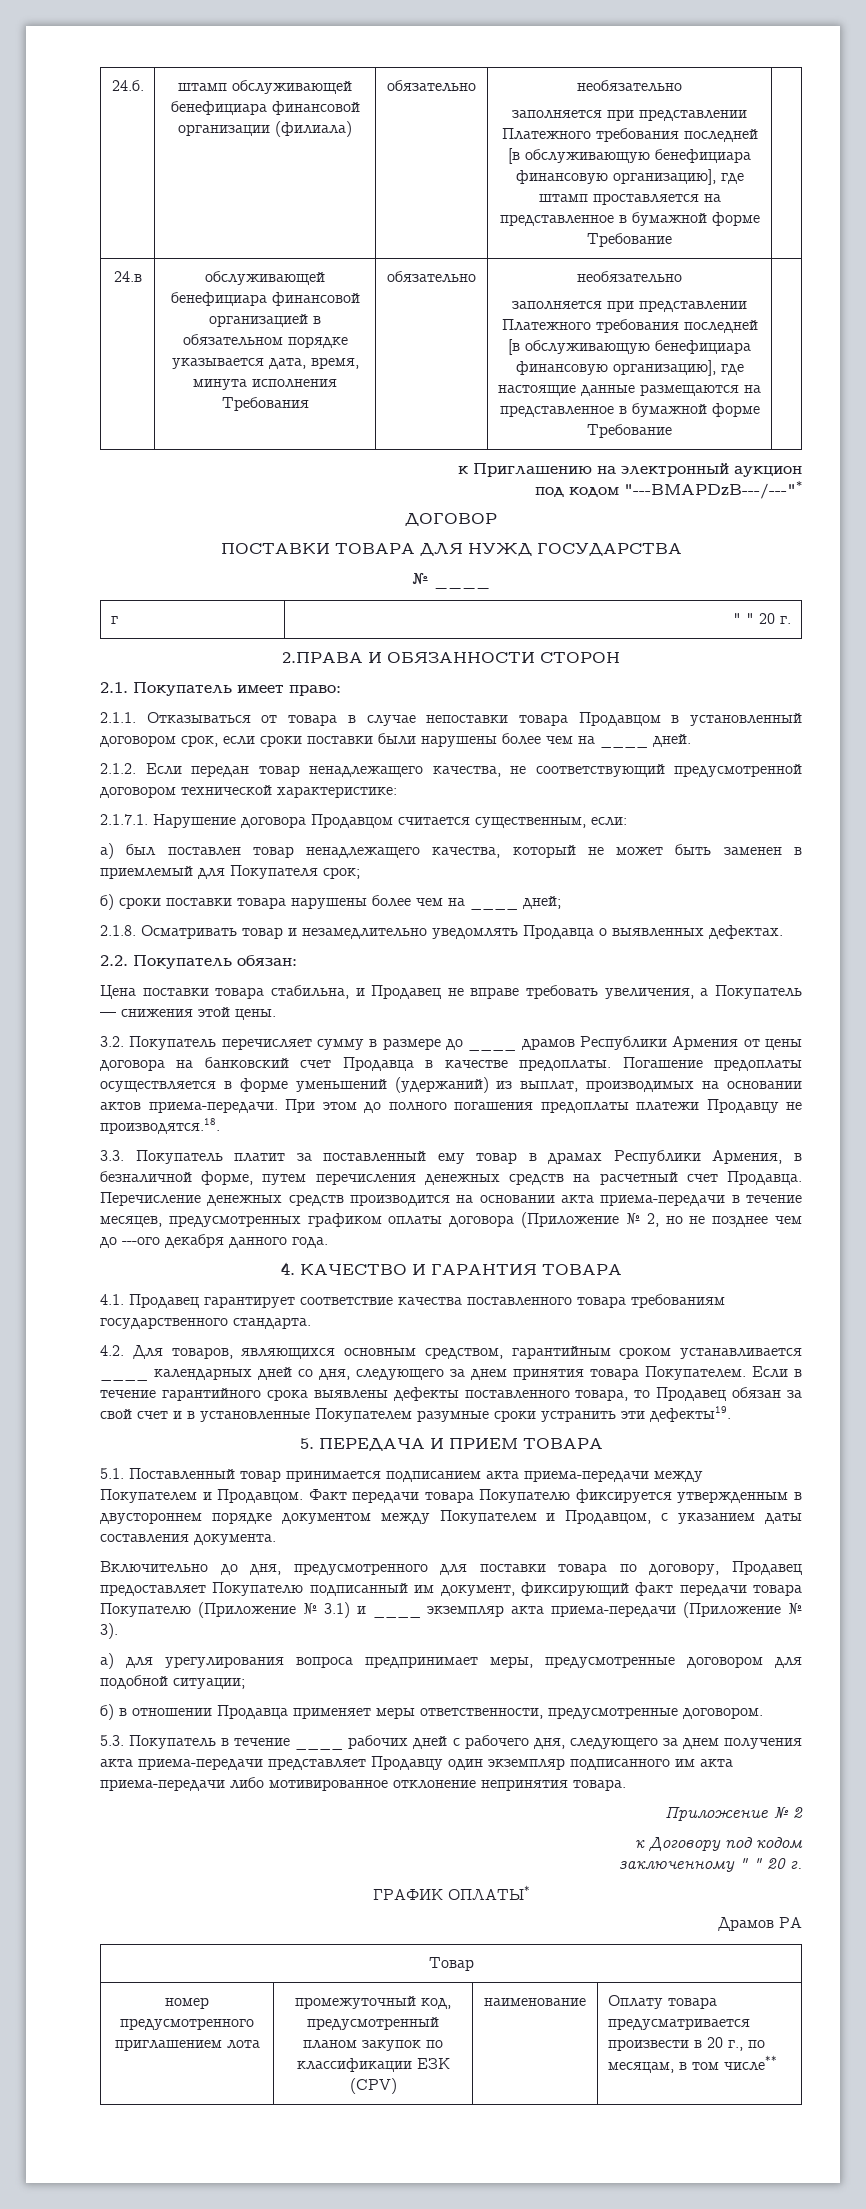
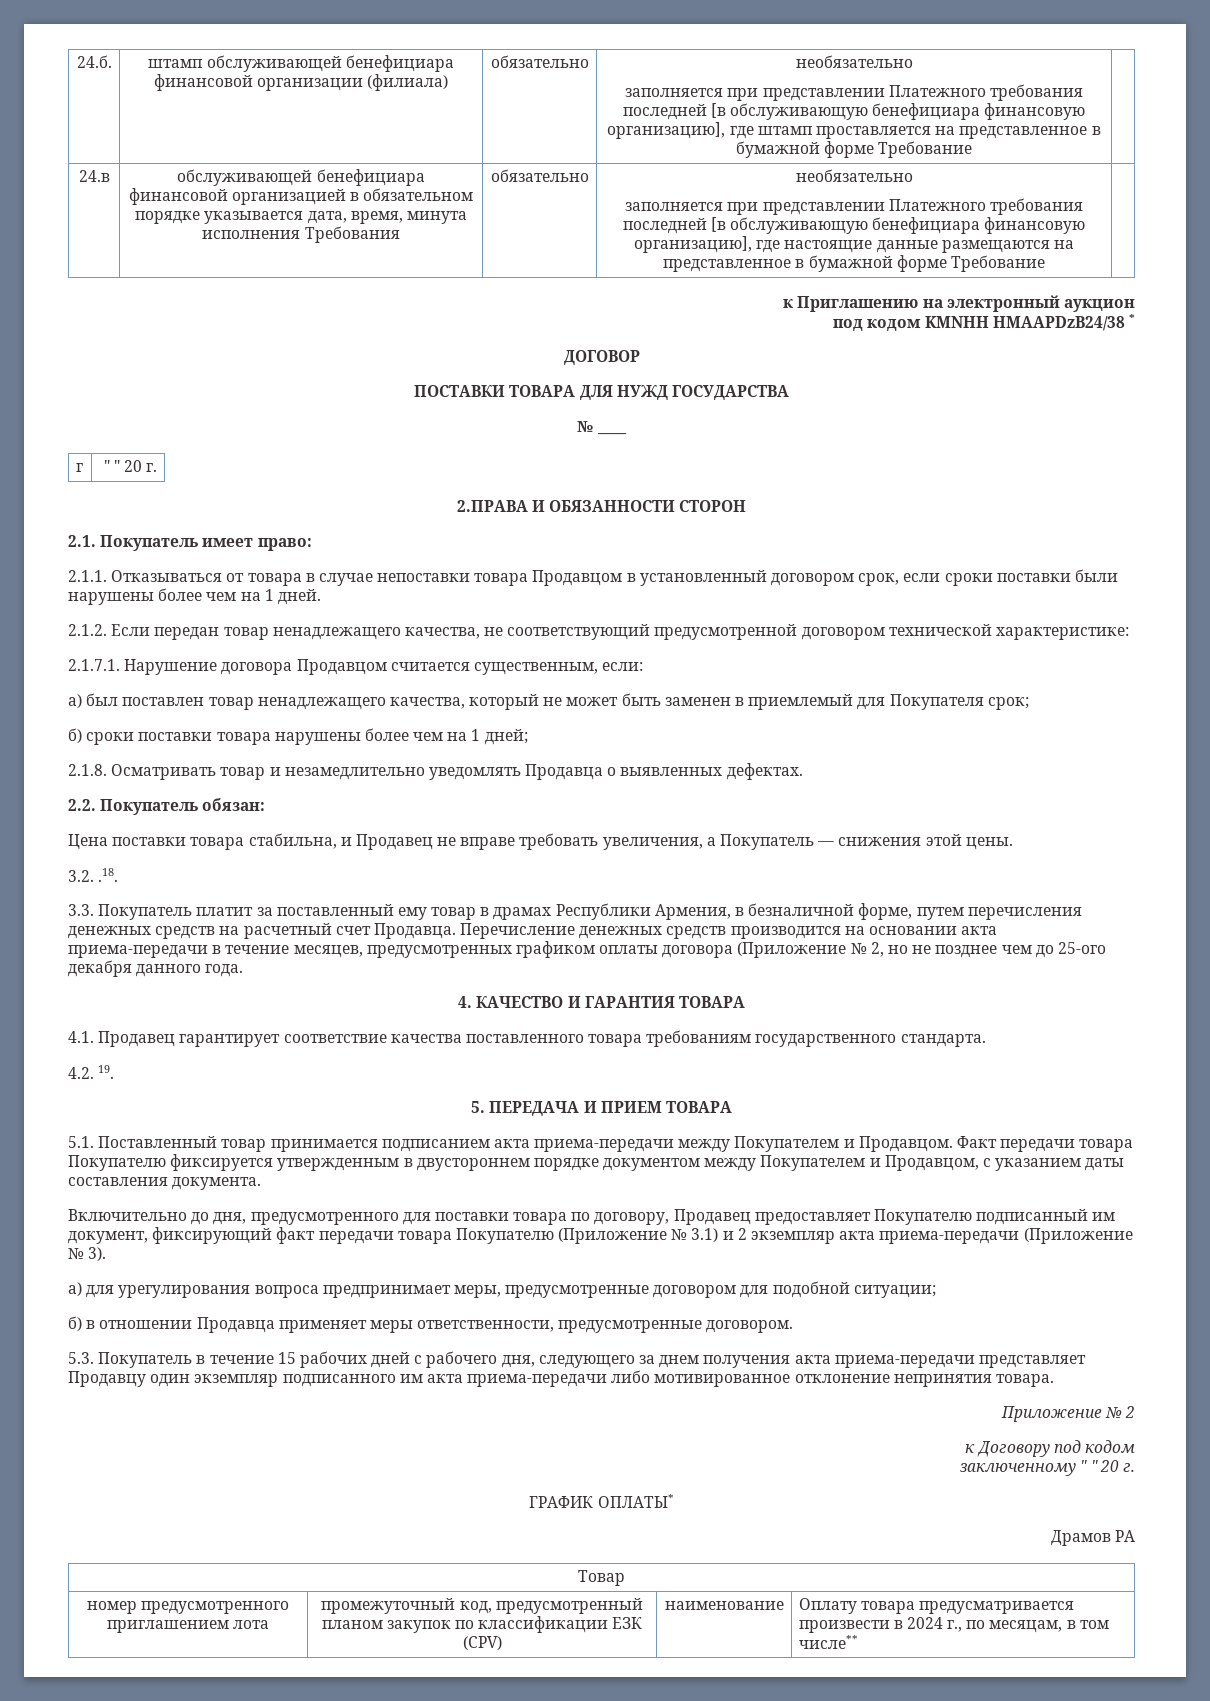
- под кодом "---BMAPDzB---/---"*
+ под кодом KMNHH HMAAPDzB24/38 *
- 2.1.1. Отказываться от товара в случае непоставки товара Продавцом в установленный договором срок, если сроки поставки были нарушены более чем на ____ дней.
+ 2.1.1. Отказываться от товара в случае непоставки товара Продавцом в установленный договором срок, если сроки поставки были нарушены более чем на 1 дней.
- б) сроки поставки товара нарушены более чем на ____ дней;
+ б) сроки поставки товара нарушены более чем на 1 дней;
- 3.2. Покупатель перечисляет сумму в размере до ____ драмов Республики Армения от цены договора на банковский счет Продавца в качестве предоплаты. Погашение предоплаты осуществляется в форме уменьшений (удержаний) из выплат, производимых на основании актов приема-передачи. При этом до полного погашения предоплаты платежи Продавцу не производятся.18.
+ 3.2. .18.
- Перечисление денежных средств производится на основании акта приема-передачи в течение месяцев, предусмотренных графиком оплаты договора (Приложение № 2, но не позднее чем до ---ого декабря данного года.
+ Перечисление денежных средств производится на основании акта приема-передачи в течение месяцев, предусмотренных графиком оплаты договора (Приложение № 2, но не позднее чем до 25-ого декабря данного года.
- 4.2. Для товаров, являющихся основным средством, гарантийным сроком устанавливается ____ календарных дней со дня, следующего за днем принятия товара Покупателем. Если в течение гарантийного срока выявлены дефекты поставленного товара, то Продавец обязан за свой счет и в установленные Покупателем разумные сроки устранить эти дефекты19.
+ 4.2. 19.
- Включительно до дня, предусмотренного для поставки товара по договору, Продавец предоставляет Покупателю подписанный им документ, фиксирующий факт передачи товара Покупателю (Приложение № 3.1) и ____ экземпляр акта приема-передачи (Приложение № 3).
+ Включительно до дня, предусмотренного для поставки товара по договору, Продавец предоставляет Покупателю подписанный им документ, фиксирующий факт передачи товара Покупателю (Приложение № 3.1) и 2 экземпляр акта приема-передачи (Приложение № 3).
- 5.3. Покупатель в течение ____ рабочих дней с рабочего дня, следующего за днем получения акта приема-передачи представляет Продавцу один экземпляр подписанного им акта приема-передачи либо мотивированное отклонение непринятия товара.
+ 5.3. Покупатель в течение 15 рабочих дней с рабочего дня, следующего за днем получения акта приема-передачи представляет Продавцу один экземпляр подписанного им акта приема-передачи либо мотивированное отклонение непринятия товара.
- номер предусмотренного приглашением лота | промежуточный код, предусмотренный планом закупок по классификации ЕЗК (CPV) | наименование | Оплату товара предусматривается произвести в 20 г., по месяцам, в том числе**
+ номер предусмотренного приглашением лота | промежуточный код, предусмотренный планом закупок по классификации ЕЗК (CPV) | наименование | Оплату товара предусматривается произвести в 2024 г., по месяцам, в том числе**

